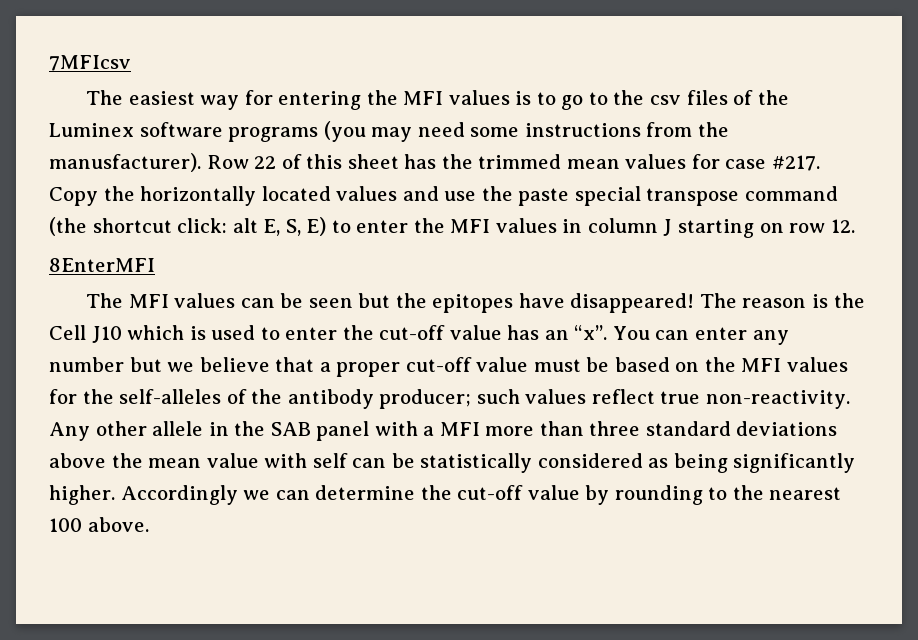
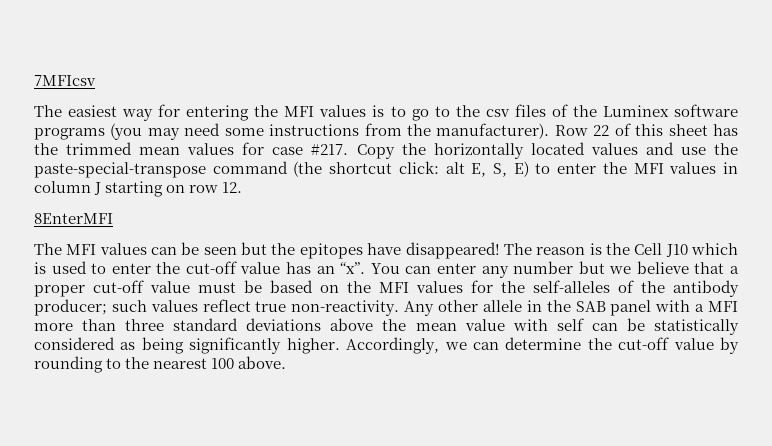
- The easiest way for entering the MFI values is to go to the csv files of the Luminex software programs (you may need some instructions from the manusfacturer).
+ The easiest way for entering the MFI values is to go to the csv files of the Luminex software programs (you may need some instructions from the manufacturer).
- Copy the horizontally located values and use the paste special transpose command (the shortcut click: alt E, S, E) to enter the MFI values in column J starting on row 12.
+ Copy the horizontally located values and use the paste-special-transpose command (the shortcut click: alt E, S, E) to enter the MFI values in column J starting on row 12.
- Accordingly we can determine the cut-off value by rounding to the nearest 100 above.
+ Accordingly, we can determine the cut-off value by rounding to the nearest 100 above.

